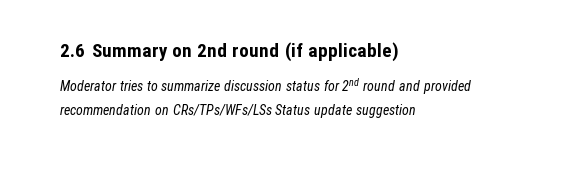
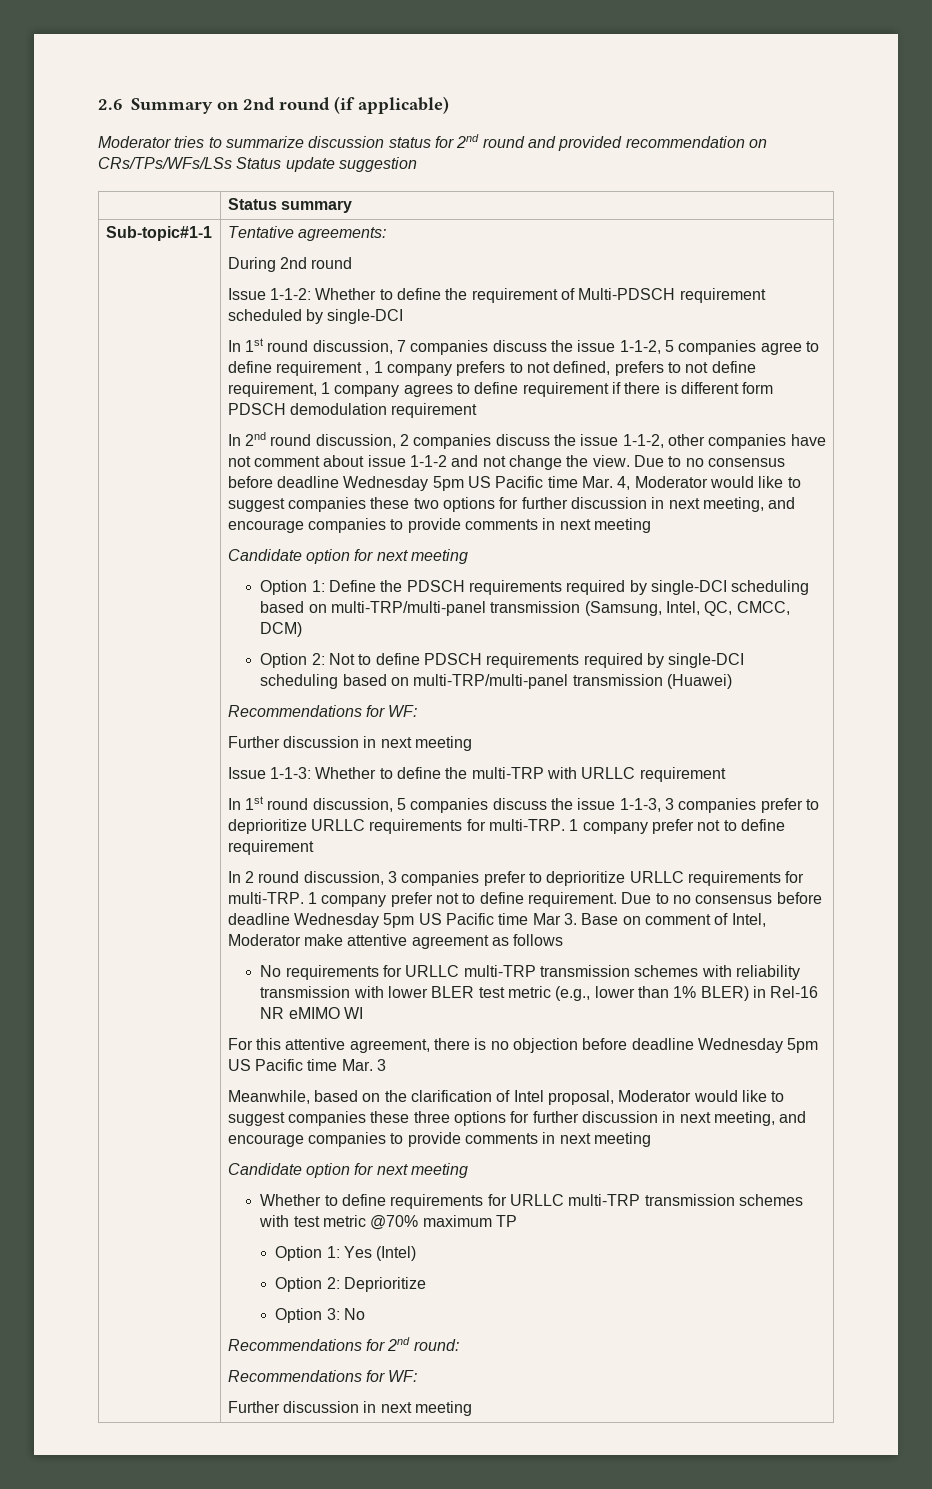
+ | Status summary
+ Sub-topic#1-1 | Tentative agreements:
+ During 2nd round
+ Issue 1-1-2: Whether to define the requirement of Multi-PDSCH requirement scheduled by single-DCI
+ In 1st round discussion, 7 companies discuss the issue 1-1-2, 5 companies agree to define requirement , 1 company prefers to not defined, prefers to not define requirement, 1 company agrees to define requirement if there is different form PDSCH demodulation requirement
+ In 2nd round discussion, 2 companies discuss the issue 1-1-2, other companies have not comment about issue 1-1-2 and not change the view. Due to no consensus before deadline Wednesday 5pm US Pacific time Mar. 4, Moderator would like to suggest companies these two options for further discussion in next meeting, and encourage companies to provide comments in next meeting
+ Candidate option for next meeting
+ Option 1: Define the PDSCH requirements required by single-DCI scheduling based on multi-TRP/multi-panel transmission (Samsung, Intel, QC, CMCC, DCM)
+ Option 2: Not to define PDSCH requirements required by single-DCI scheduling based on multi-TRP/multi-panel transmission (Huawei)
+ Recommendations for WF:
+ Further discussion in next meeting
+ Issue 1-1-3: Whether to define the multi-TRP with URLLC requirement
+ In 1st round discussion, 5 companies discuss the issue 1-1-3, 3 companies prefer to deprioritize URLLC requirements for multi-TRP. 1 company prefer not to define requirement
+ In 2 round discussion, 3 companies prefer to deprioritize URLLC requirements for multi-TRP. 1 company prefer not to define requirement. Due to no consensus before deadline Wednesday 5pm US Pacific time Mar 3. Base on comment of Intel, Moderator make attentive agreement as follows
+ No requirements for URLLC multi-TRP transmission schemes with reliability transmission with lower BLER test metric (e.g., lower than 1% BLER) in Rel-16 NR eMIMO WI
+ For this attentive agreement, there is no objection before deadline Wednesday 5pm US Pacific time Mar. 3
+ Meanwhile, based on the clarification of Intel proposal, Moderator would like to suggest companies these three options for further discussion in next meeting, and encourage companies to provide comments in next meeting
+ Candidate option for next meeting
+ Whether to define requirements for URLLC multi-TRP transmission schemes with test metric @70% maximum TP
+ Option 1: Yes (Intel)
+ Option 2: Deprioritize
+ Option 3: No
+ Recommendations for 2nd round:
+ Recommendations for WF:
+ Further discussion in next meeting

